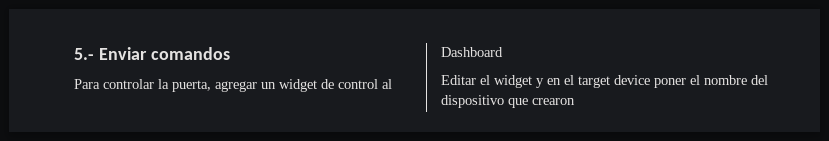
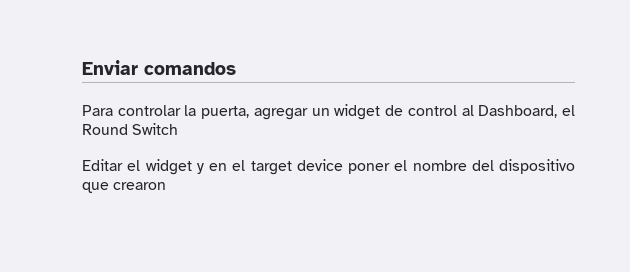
- 5.- Enviar comandos
+ Enviar comandos
- Para controlar la puerta, agregar un widget de control al Dashboard
+ Para controlar la puerta, agregar un widget de control al Dashboard, el Round Switch

